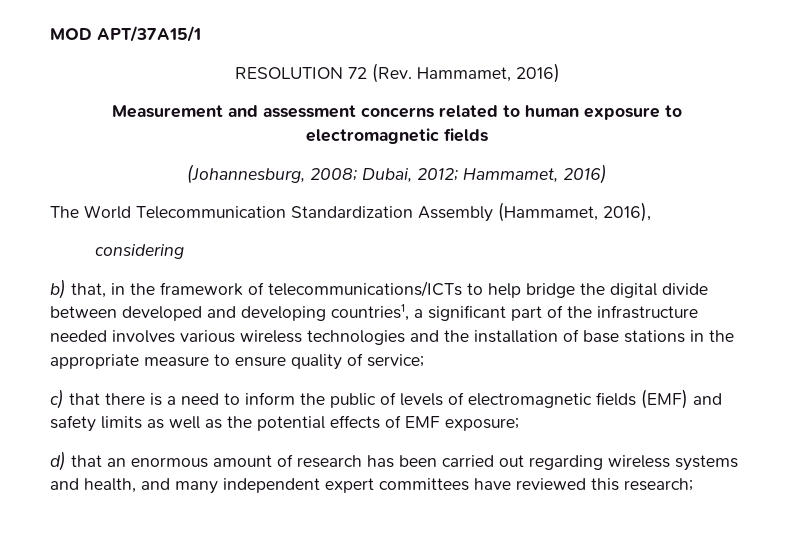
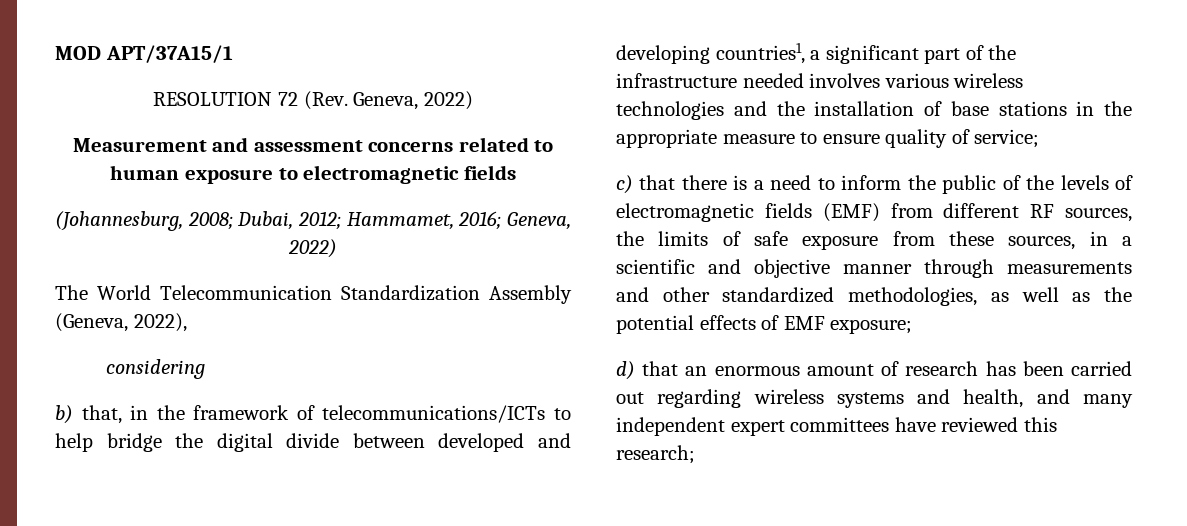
- RESOLUTION 72 (Rev. Hammamet, 2016)
+ RESOLUTION 72 (Rev. Geneva, 2022)
- (Johannesburg, 2008; Dubai, 2012; Hammamet, 2016)
+ (Johannesburg, 2008; Dubai, 2012; Hammamet, 2016; Geneva, 2022)
- The World Telecommunication Standardization Assembly (Hammamet, 2016),
+ The World Telecommunication Standardization Assembly (Geneva, 2022),
- c) that there is a need to inform the public of levels of electromagnetic fields (EMF) and safety limits as well as the potential effects of EMF exposure;
+ c) that there is a need to inform the public of the levels of electromagnetic fields (EMF) from different RF sources, the limits of safe exposure from these sources, in a scientific and objective manner through measurements and other standardized methodologies, as well as the potential effects of EMF exposure;

